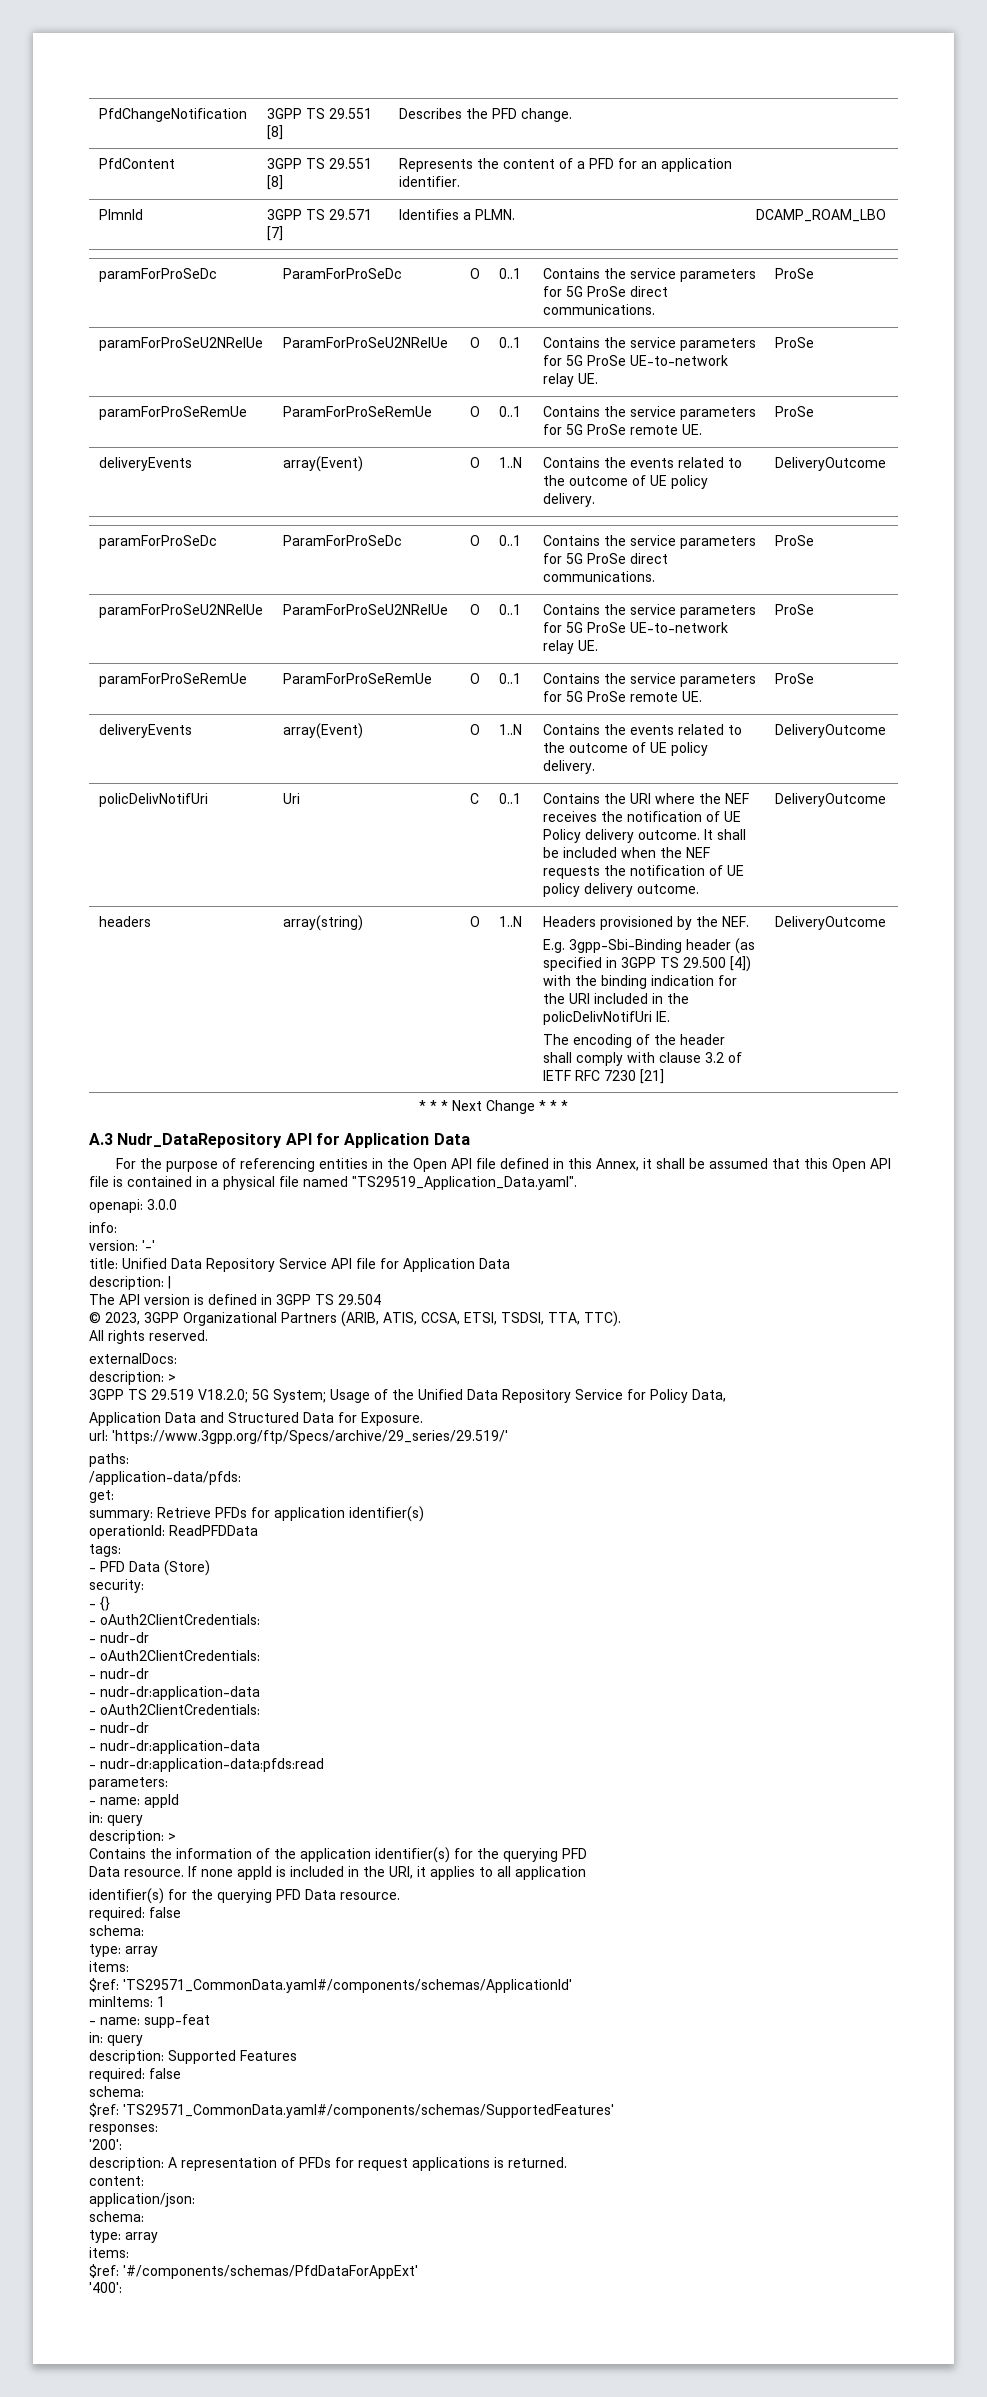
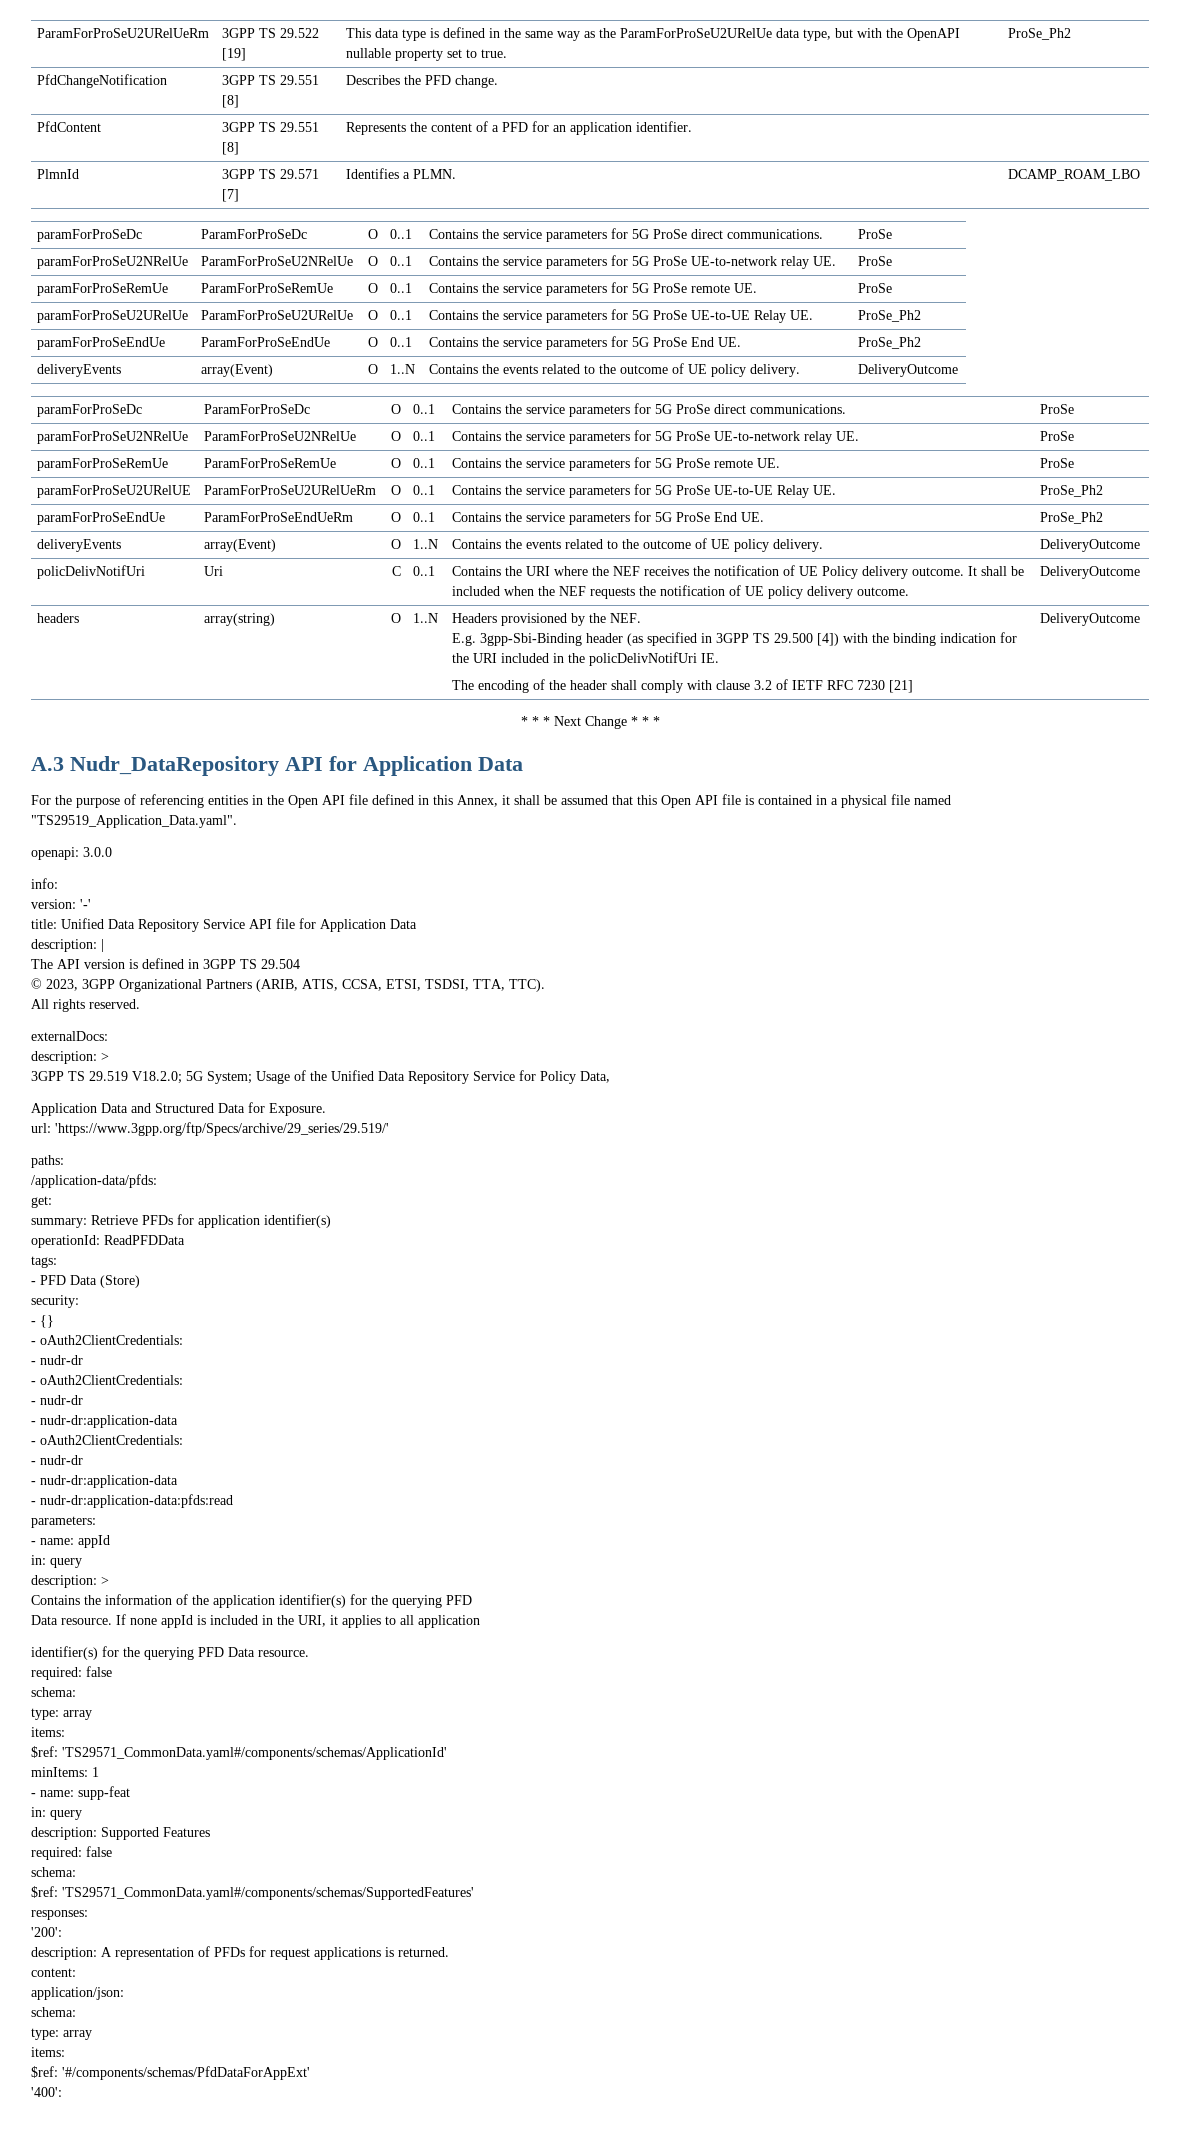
+ ParamForProSeU2URelUeRm | 3GPP TS 29.522 [19] | This data type is defined in the same way as the ParamForProSeU2URelUe data type, but with the OpenAPI nullable property set to true. | ProSe_Ph2
+ paramForProSeU2URelUe | ParamForProSeU2URelUe | O | 0..1 | Contains the service parameters for 5G ProSe UE-to-UE Relay UE. | ProSe_Ph2
+ paramForProSeEndUe | ParamForProSeEndUe | O | 0..1 | Contains the service parameters for 5G ProSe End UE. | ProSe_Ph2
+ paramForProSeU2URelUE | ParamForProSeU2URelUeRm | O | 0..1 | Contains the service parameters for 5G ProSe UE-to-UE Relay UE. | ProSe_Ph2
+ paramForProSeEndUe | ParamForProSeEndUeRm | O | 0..1 | Contains the service parameters for 5G ProSe End UE. | ProSe_Ph2

